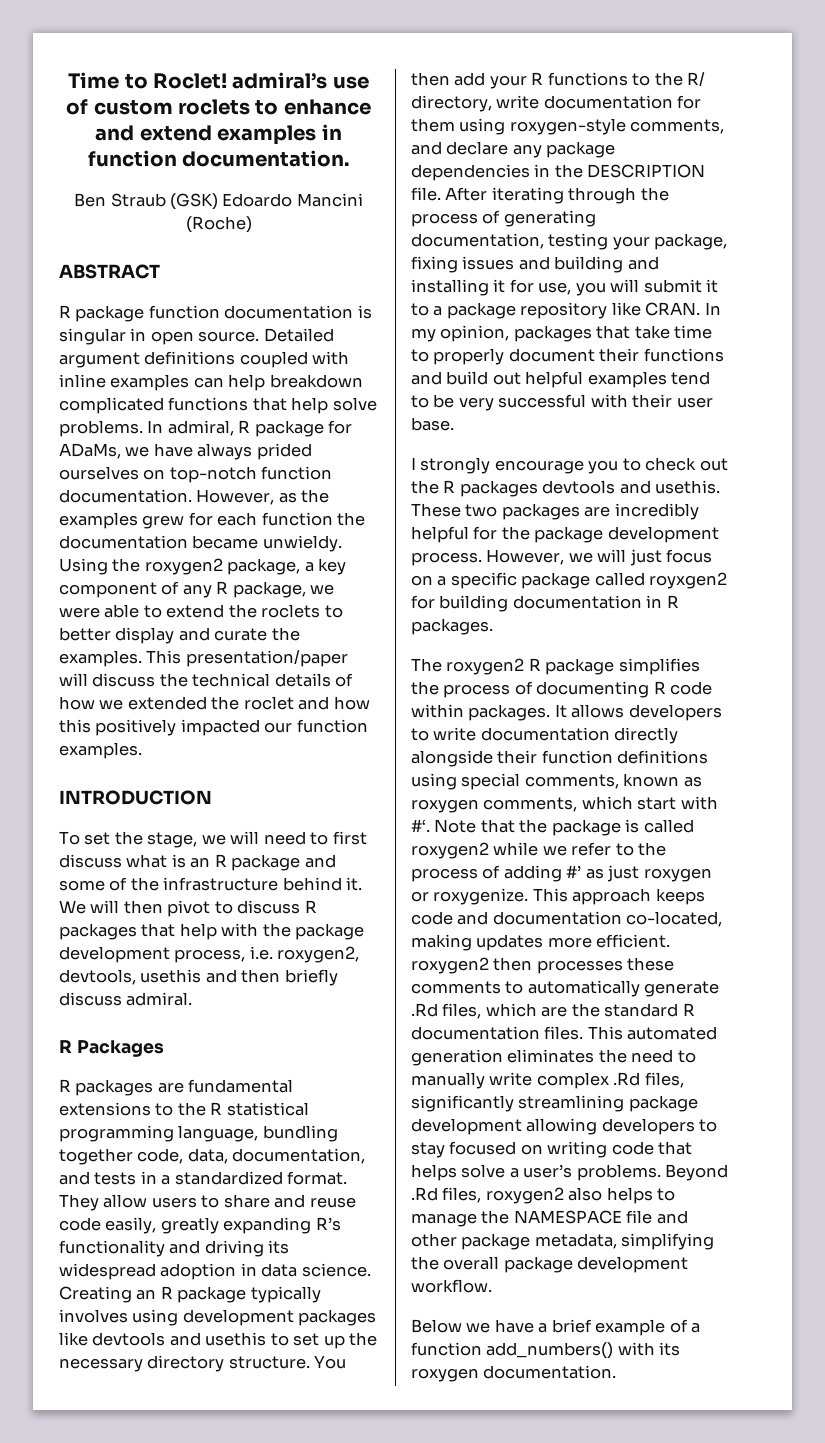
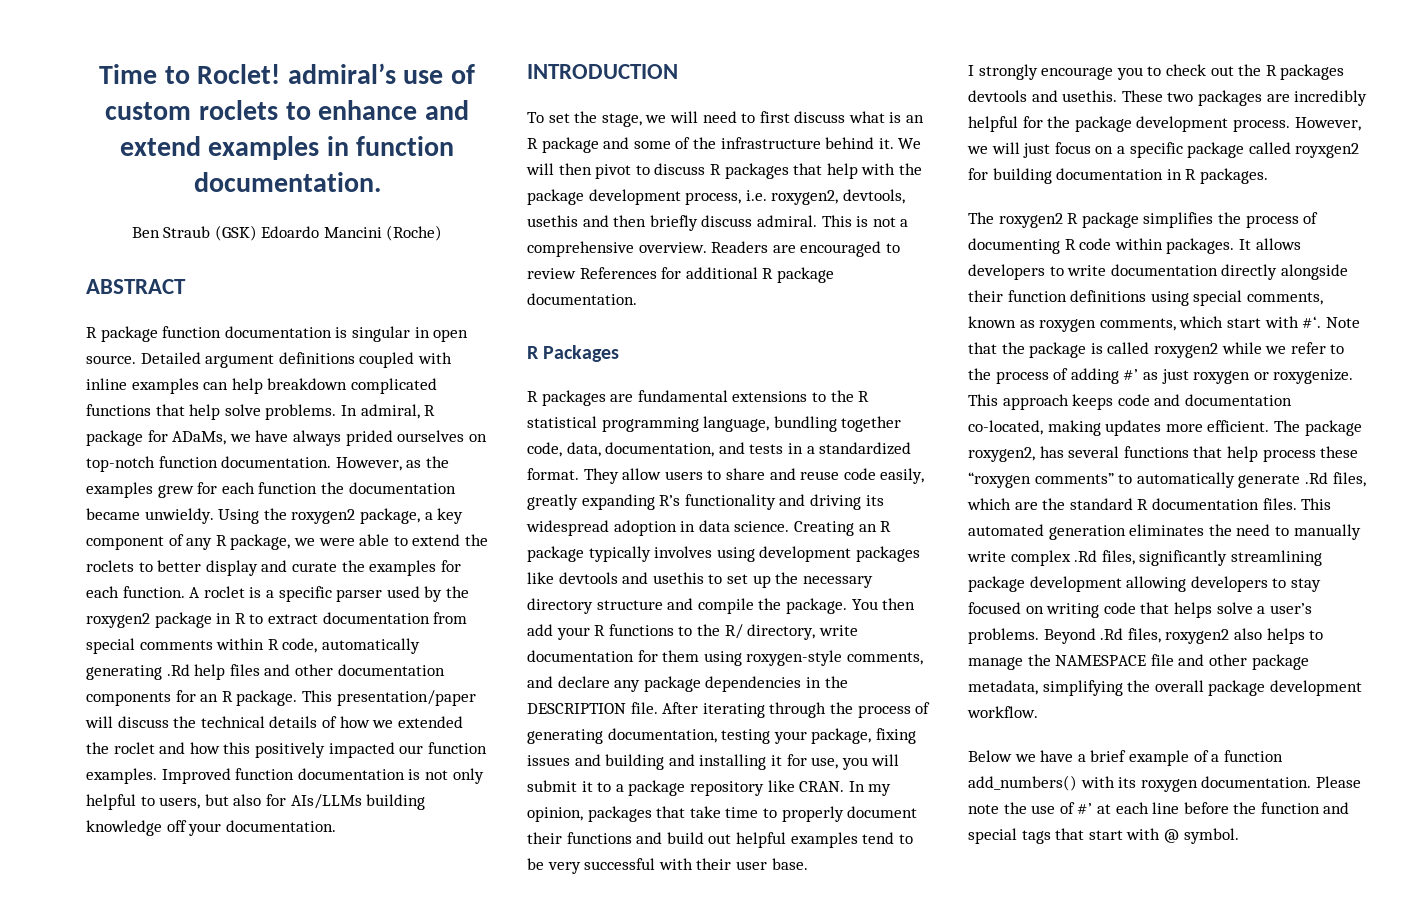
- Using the roxygen2 package, a key component of any R package, we were able to extend the roclets to better display and curate the examples.
+ Using the roxygen2 package, a key component of any R package, we were able to extend the roclets to better display and curate the examples for each function. A roclet is a specific parser used by the roxygen2 package in R to extract documentation from special comments within R code, automatically generating .Rd help files and other documentation components for an R package.
+ Improved function documentation is not only helpful to users, but also for AIs/LLMs building knowledge off your documentation.
+ This is not a comprehensive overview. Readers are encouraged to review References for additional R package documentation.
- Creating an R package typically involves using development packages like devtools and usethis to set up the necessary directory structure.
+ Creating an R package typically involves using development packages like devtools and usethis to set up the necessary directory structure and compile the package.
- This approach keeps code and documentation co-located, making updates more efficient. roxygen2 then processes these comments to automatically generate .Rd files, which are the standard R documentation files.
+ This approach keeps code and documentation co-located, making updates more efficient. The package roxygen2, has several functions that help process these “roxygen comments” to automatically generate .Rd files, which are the standard R documentation files.
+ Please note the use of #’ at each line before the function and special tags that start with @ symbol.

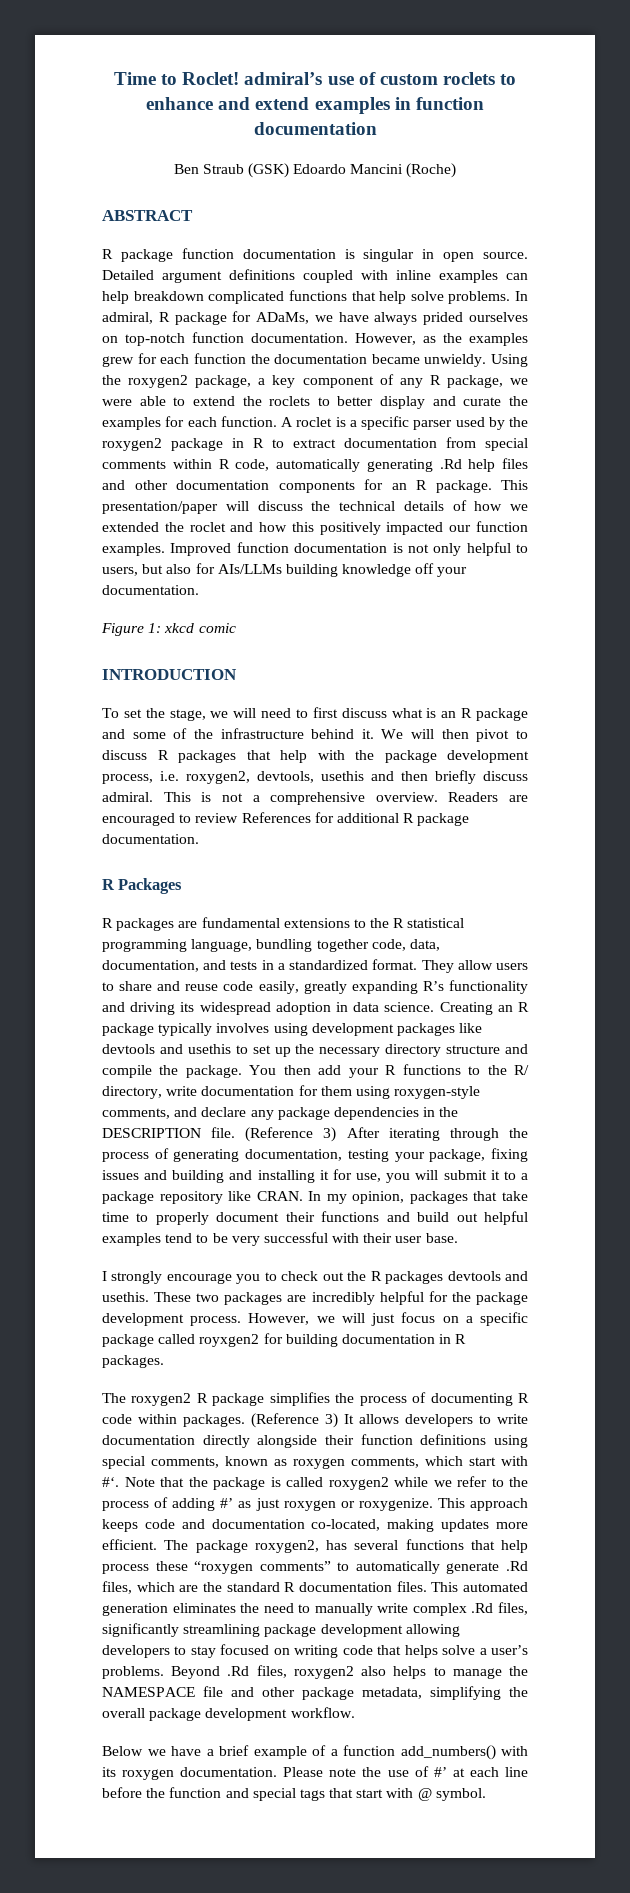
- Time to Roclet! admiral’s use of custom roclets to enhance and extend examples in function documentation.
+ Time to Roclet! admiral’s use of custom roclets to enhance and extend examples in function documentation
+ Figure 1: xkcd comic
- After iterating through the process of generating documentation, testing your package, fixing issues and building and installing it for use, you will submit it to a package repository like CRAN.
+ (Reference 3) After iterating through the process of generating documentation, testing your package, fixing issues and building and installing it for use, you will submit it to a package repository like CRAN.
- It allows developers to write documentation directly alongside their function definitions using special comments, known as roxygen comments, which start with #‘.
+ (Reference 3) It allows developers to write documentation directly alongside their function definitions using special comments, known as roxygen comments, which start with #‘.

